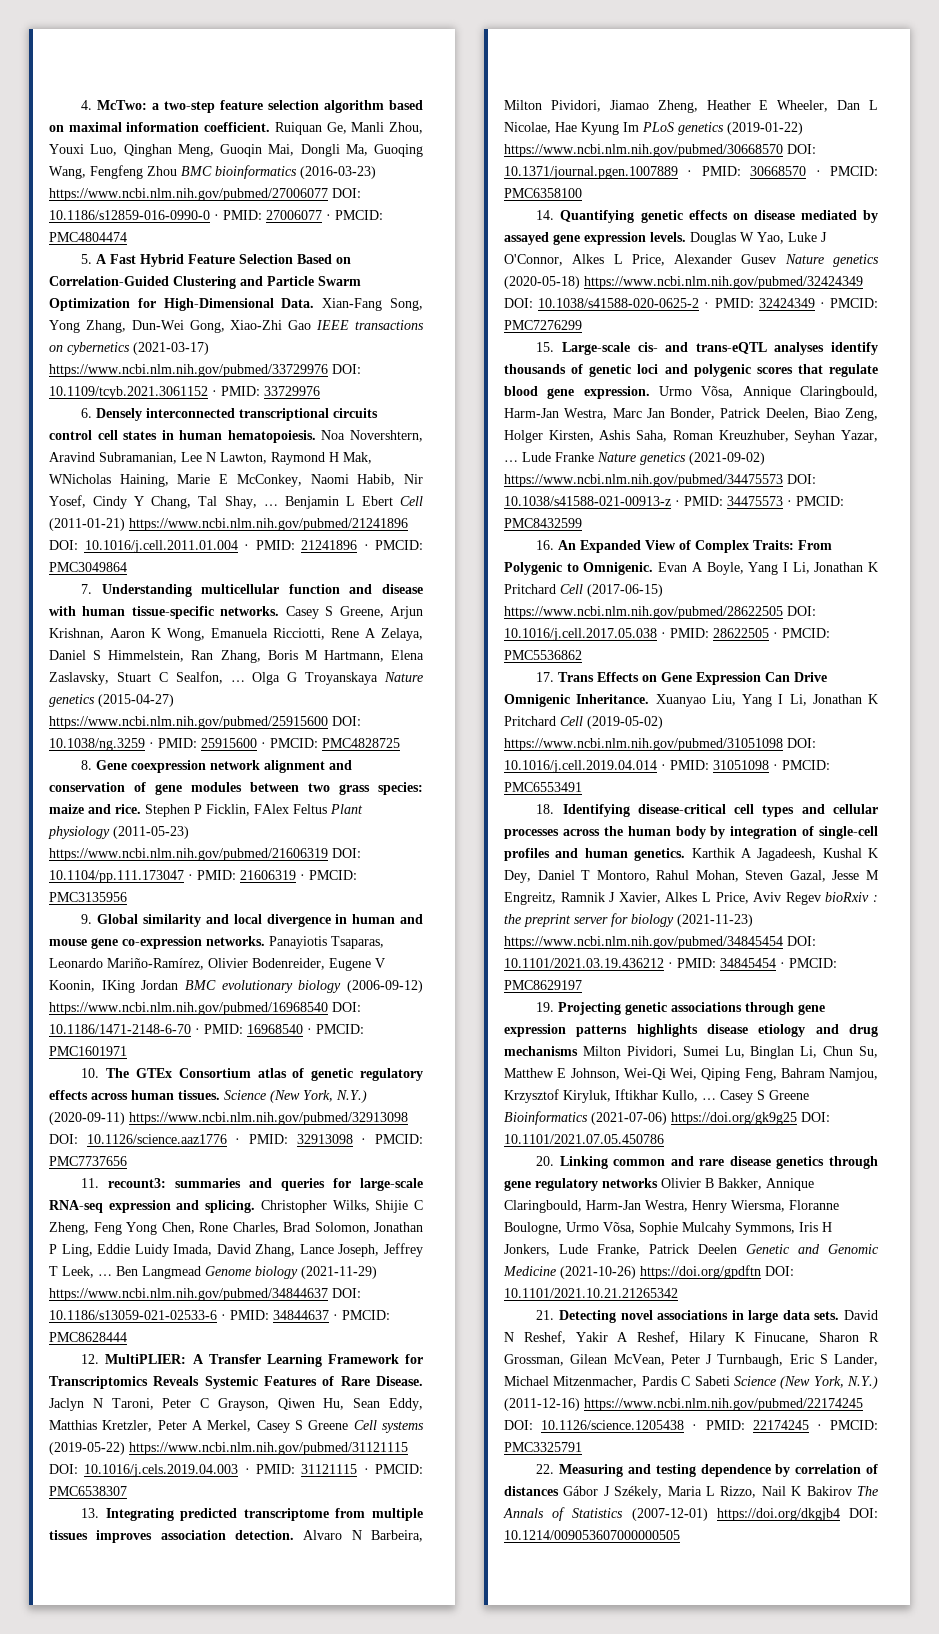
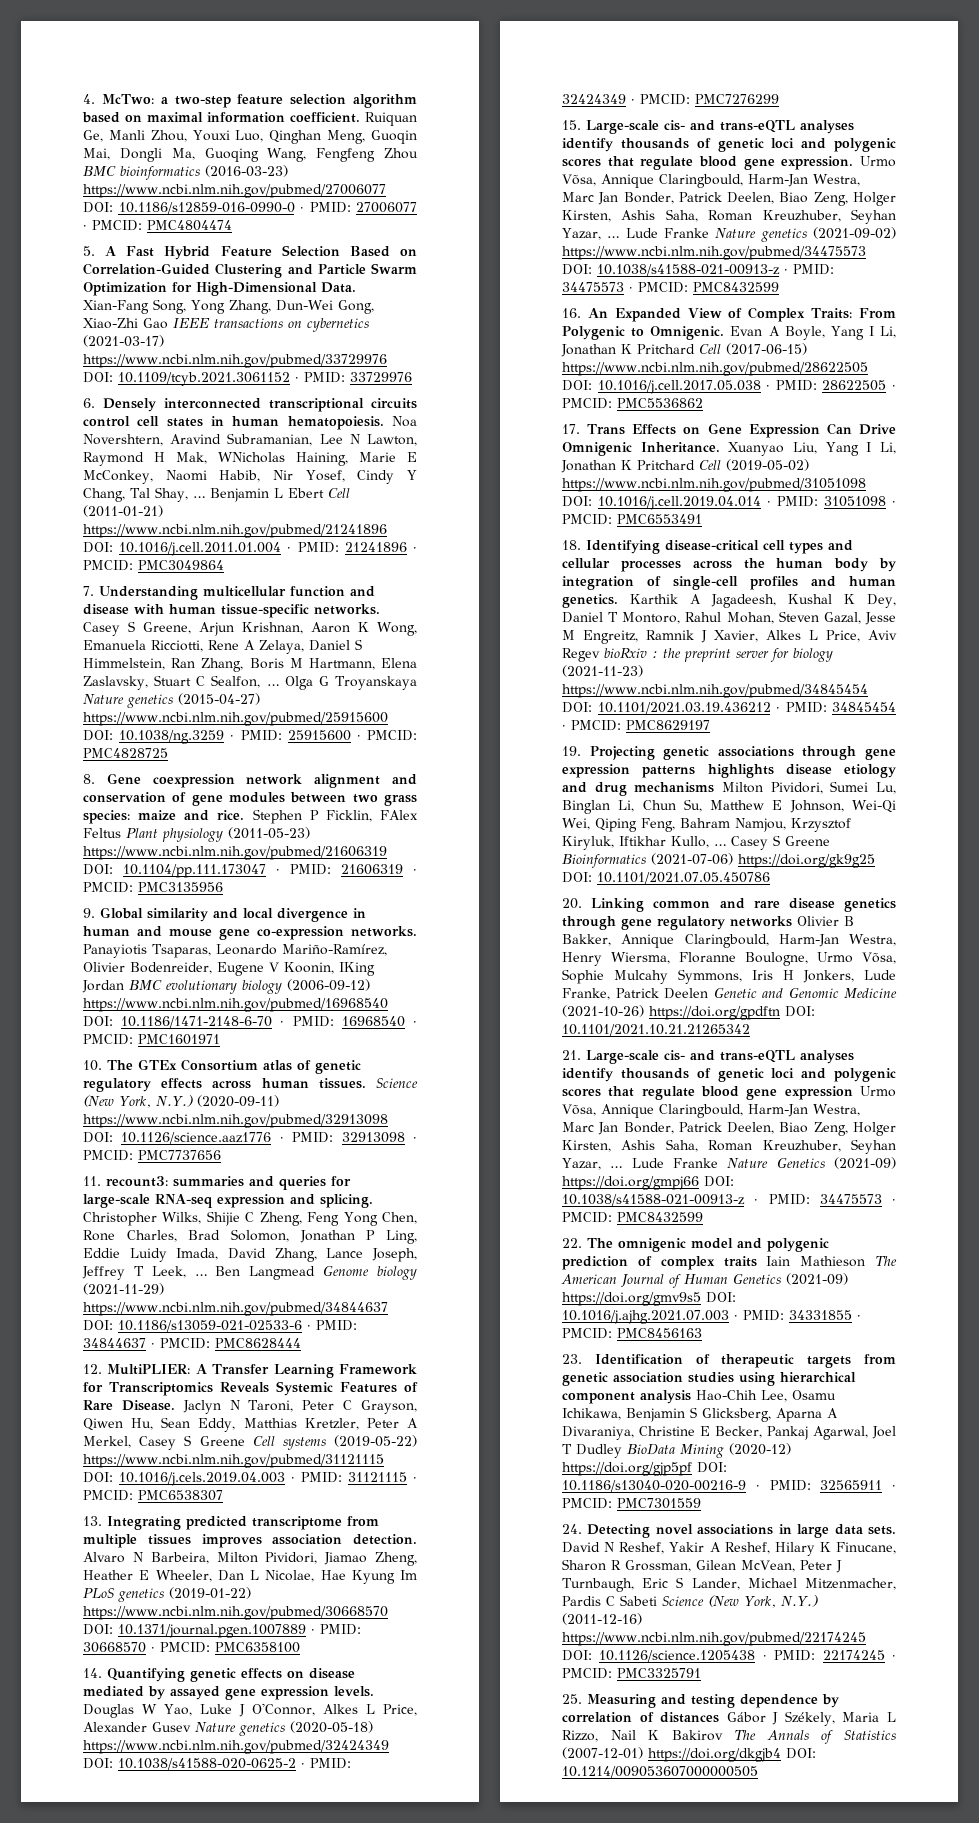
- 21. Detecting novel associations in large data sets.
+ 21. Large-scale cis- and trans-eQTL analyses identify thousands of genetic loci and polygenic scores that regulate blood gene expression Urmo Võsa, Annique Claringbould, Harm-Jan Westra, Marc Jan Bonder, Patrick Deelen, Biao Zeng, Holger Kirsten, Ashis Saha, Roman Kreuzhuber, Seyhan Yazar, … Lude Franke Nature Genetics (2021-09) https://doi.org/gmpj66 DOI: 10.1038/s41588-021-00913-z · PMID: 34475573 · PMCID: PMC8432599
+ 22. The omnigenic model and polygenic prediction of complex traits Iain Mathieson The American Journal of Human Genetics (2021-09) https://doi.org/gmv9s5 DOI: 10.1016/j.ajhg.2021.07.003 · PMID: 34331855 · PMCID: PMC8456163
+ 23. Identification of therapeutic targets from genetic association studies using hierarchical component analysis Hao-Chih Lee, Osamu Ichikawa, Benjamin S Glicksberg, Aparna A Divaraniya, Christine E Becker, Pankaj Agarwal, Joel T Dudley BioData Mining (2020-12) https://doi.org/gjp5pf DOI: 10.1186/s13040-020-00216-9 · PMID: 32565911 · PMCID: PMC7301559
+ 24. Detecting novel associations in large data sets.
- 22. Measuring and testing dependence by correlation of distances Gábor J Székely, Maria L Rizzo, Nail K Bakirov The Annals of Statistics (2007-12-01) https://doi.org/dkgjb4 DOI: 10.1214/009053607000000505
+ 25. Measuring and testing dependence by correlation of distances Gábor J Székely, Maria L Rizzo, Nail K Bakirov The Annals of Statistics (2007-12-01) https://doi.org/dkgjb4 DOI: 10.1214/009053607000000505

